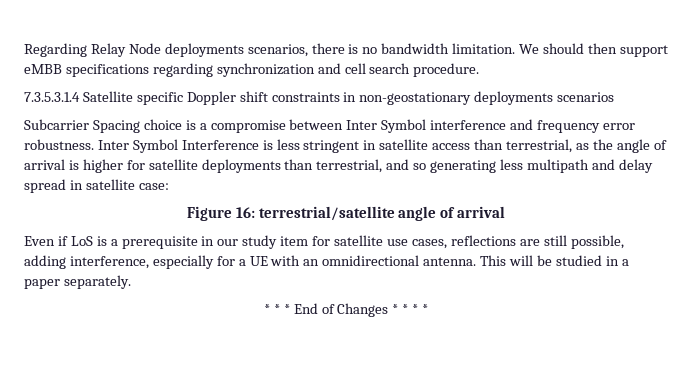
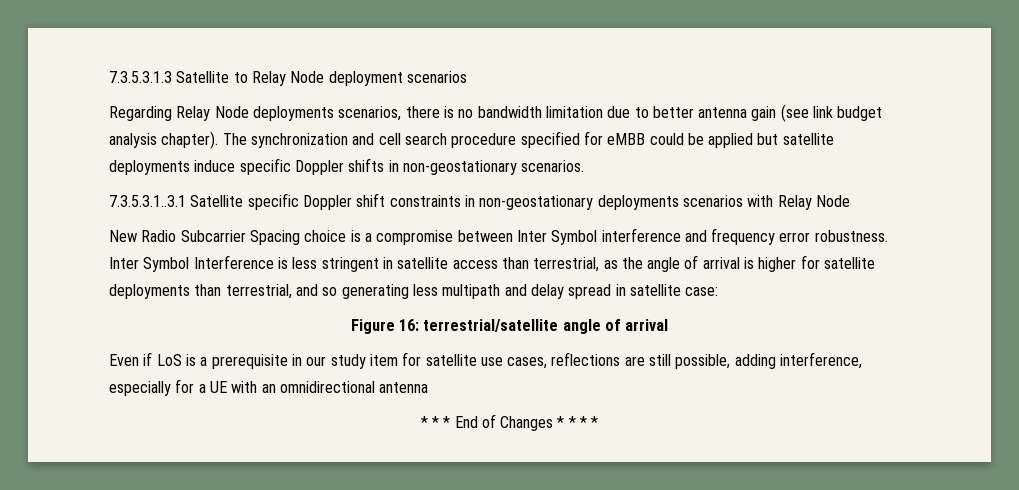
+ 7.3.5.3.1.3 Satellite to Relay Node deployment scenarios
- Regarding Relay Node deployments scenarios, there is no bandwidth limitation. We should then support eMBB specifications regarding synchronization and cell search procedure.
- 7.3.5.3.1.4 Satellite specific Doppler shift constraints in non-geostationary deployments scenarios
- Subcarrier Spacing choice is a compromise between Inter Symbol interference and frequency error robustness.
+ Regarding Relay Node deployments scenarios, there is no bandwidth limitation due to better antenna gain (see link budget analysis chapter). The synchronization and cell search procedure specified for eMBB could be applied but satellite deployments induce specific Doppler shifts in non-geostationary scenarios.
+ 7.3.5.3.1..3.1 Satellite specific Doppler shift constraints in non-geostationary deployments scenarios with Relay Node
+ New Radio Subcarrier Spacing choice is a compromise between Inter Symbol interference and frequency error robustness.
- Even if LoS is a prerequisite in our study item for satellite use cases, reflections are still possible, adding interference, especially for a UE with an omnidirectional antenna. This will be studied in a paper separately.
+ Even if LoS is a prerequisite in our study item for satellite use cases, reflections are still possible, adding interference, especially for a UE with an omnidirectional antenna

